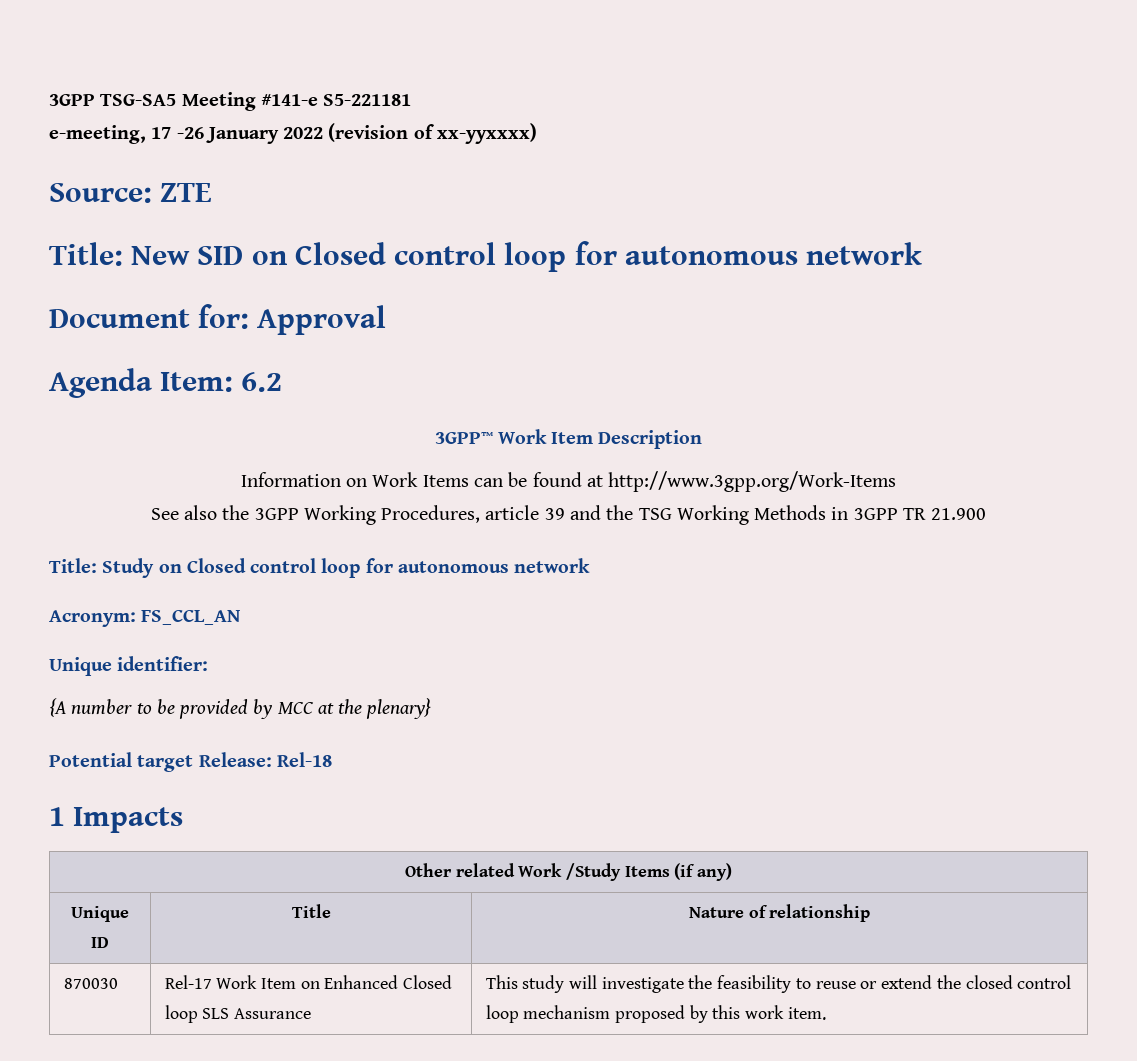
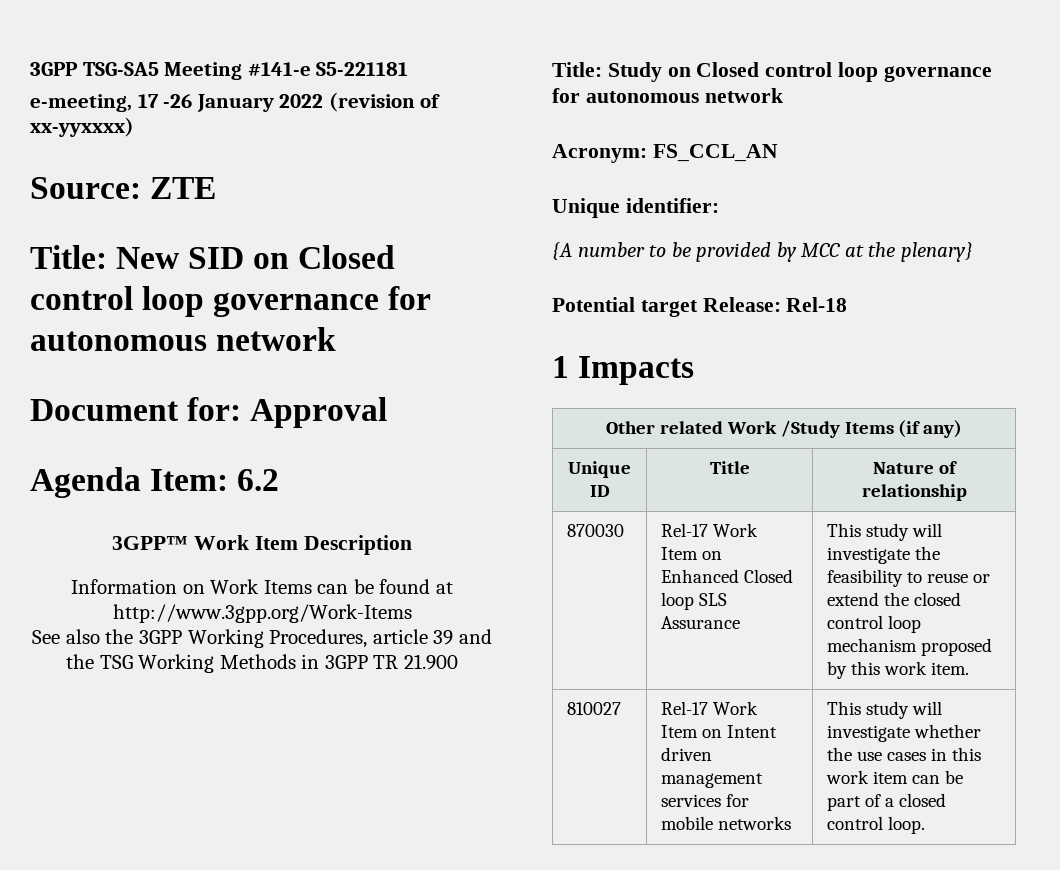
- Title: New SID on Closed control loop for autonomous network
+ Title: New SID on Closed control loop governance for autonomous network
- Title: Study on Closed control loop for autonomous network
+ Title: Study on Closed control loop governance for autonomous network
+ 810027 | Rel-17 Work Item on Intent driven management services for mobile networks | This study will investigate whether the use cases in this work item can be part of a closed control loop.

